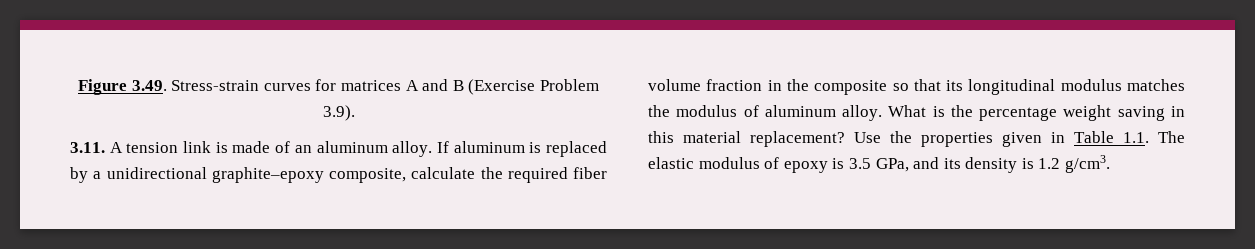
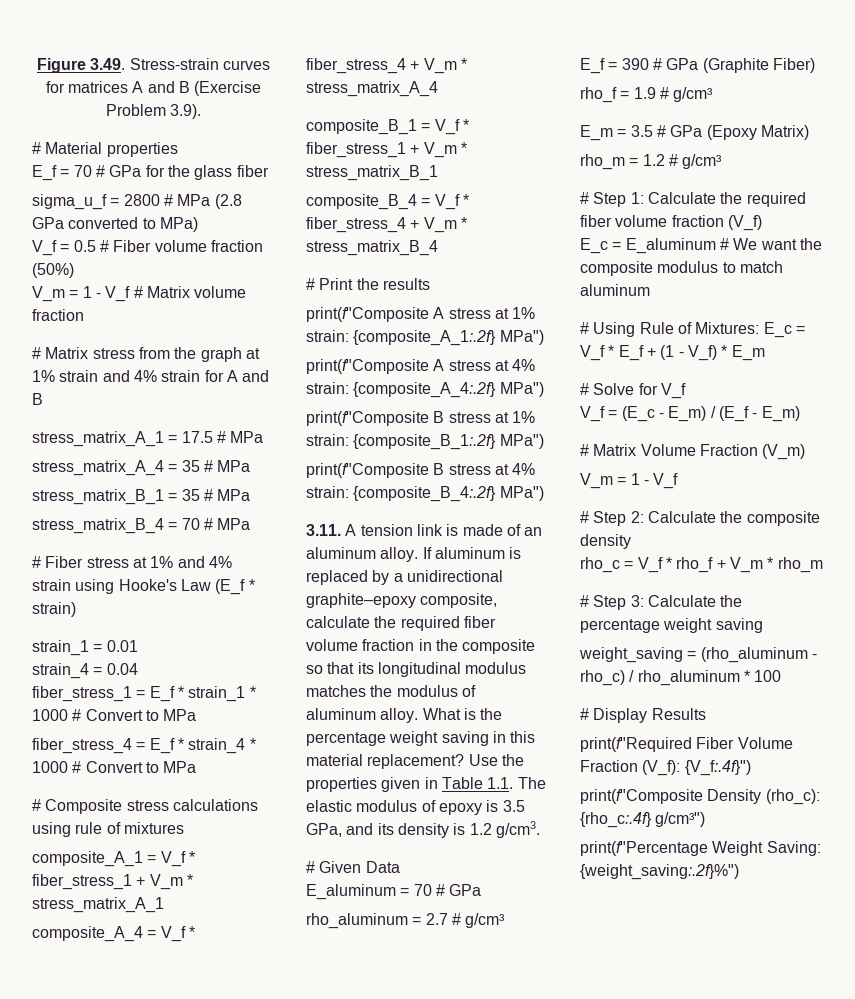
+ # Material properties
+ E_f = 70 # GPa for the glass fiber
+ sigma_u_f = 2800 # MPa (2.8 GPa converted to MPa)
+ V_f = 0.5 # Fiber volume fraction (50%)
+ V_m = 1 - V_f # Matrix volume fraction
+ # Matrix stress from the graph at 1% strain and 4% strain for A and B
+ stress_matrix_A_1 = 17.5 # MPa
+ stress_matrix_A_4 = 35 # MPa
+ stress_matrix_B_1 = 35 # MPa
+ stress_matrix_B_4 = 70 # MPa
+ # Fiber stress at 1% and 4% strain using Hooke's Law (E_f * strain)
+ strain_1 = 0.01
+ strain_4 = 0.04
+ fiber_stress_1 = E_f * strain_1 * 1000 # Convert to MPa
+ fiber_stress_4 = E_f * strain_4 * 1000 # Convert to MPa
+ # Composite stress calculations using rule of mixtures
+ composite_A_1 = V_f * fiber_stress_1 + V_m * stress_matrix_A_1
+ composite_A_4 = V_f * fiber_stress_4 + V_m * stress_matrix_A_4
+ composite_B_1 = V_f * fiber_stress_1 + V_m * stress_matrix_B_1
+ composite_B_4 = V_f * fiber_stress_4 + V_m * stress_matrix_B_4
+ # Print the results
+ print(f"Composite A stress at 1% strain: {composite_A_1:.2f} MPa")
+ print(f"Composite A stress at 4% strain: {composite_A_4:.2f} MPa")
+ print(f"Composite B stress at 1% strain: {composite_B_1:.2f} MPa")
+ print(f"Composite B stress at 4% strain: {composite_B_4:.2f} MPa")
+ # Given Data
+ E_aluminum = 70 # GPa
+ rho_aluminum = 2.7 # g/cm³
+ E_f = 390 # GPa (Graphite Fiber)
+ rho_f = 1.9 # g/cm³
+ E_m = 3.5 # GPa (Epoxy Matrix)
+ rho_m = 1.2 # g/cm³
+ # Step 1: Calculate the required fiber volume fraction (V_f)
+ E_c = E_aluminum # We want the composite modulus to match aluminum
+ # Using Rule of Mixtures: E_c = V_f * E_f + (1 - V_f) * E_m
+ # Solve for V_f
+ V_f = (E_c - E_m) / (E_f - E_m)
+ # Matrix Volume Fraction (V_m)
+ V_m = 1 - V_f
+ # Step 2: Calculate the composite density
+ rho_c = V_f * rho_f + V_m * rho_m
+ # Step 3: Calculate the percentage weight saving
+ weight_saving = (rho_aluminum - rho_c) / rho_aluminum * 100
+ # Display Results
+ print(f"Required Fiber Volume Fraction (V_f): {V_f:.4f}")
+ print(f"Composite Density (rho_c): {rho_c:.4f} g/cm³")
+ print(f"Percentage Weight Saving: {weight_saving:.2f}%")

